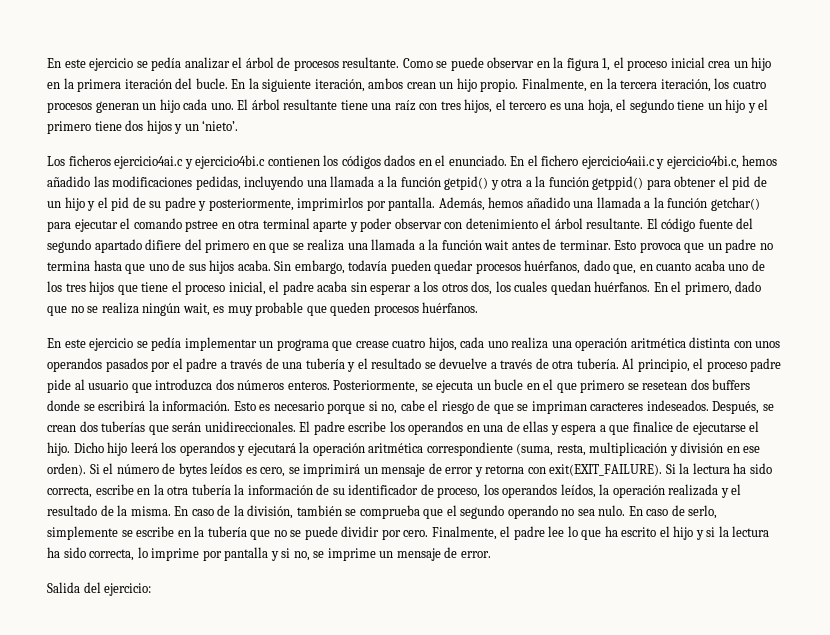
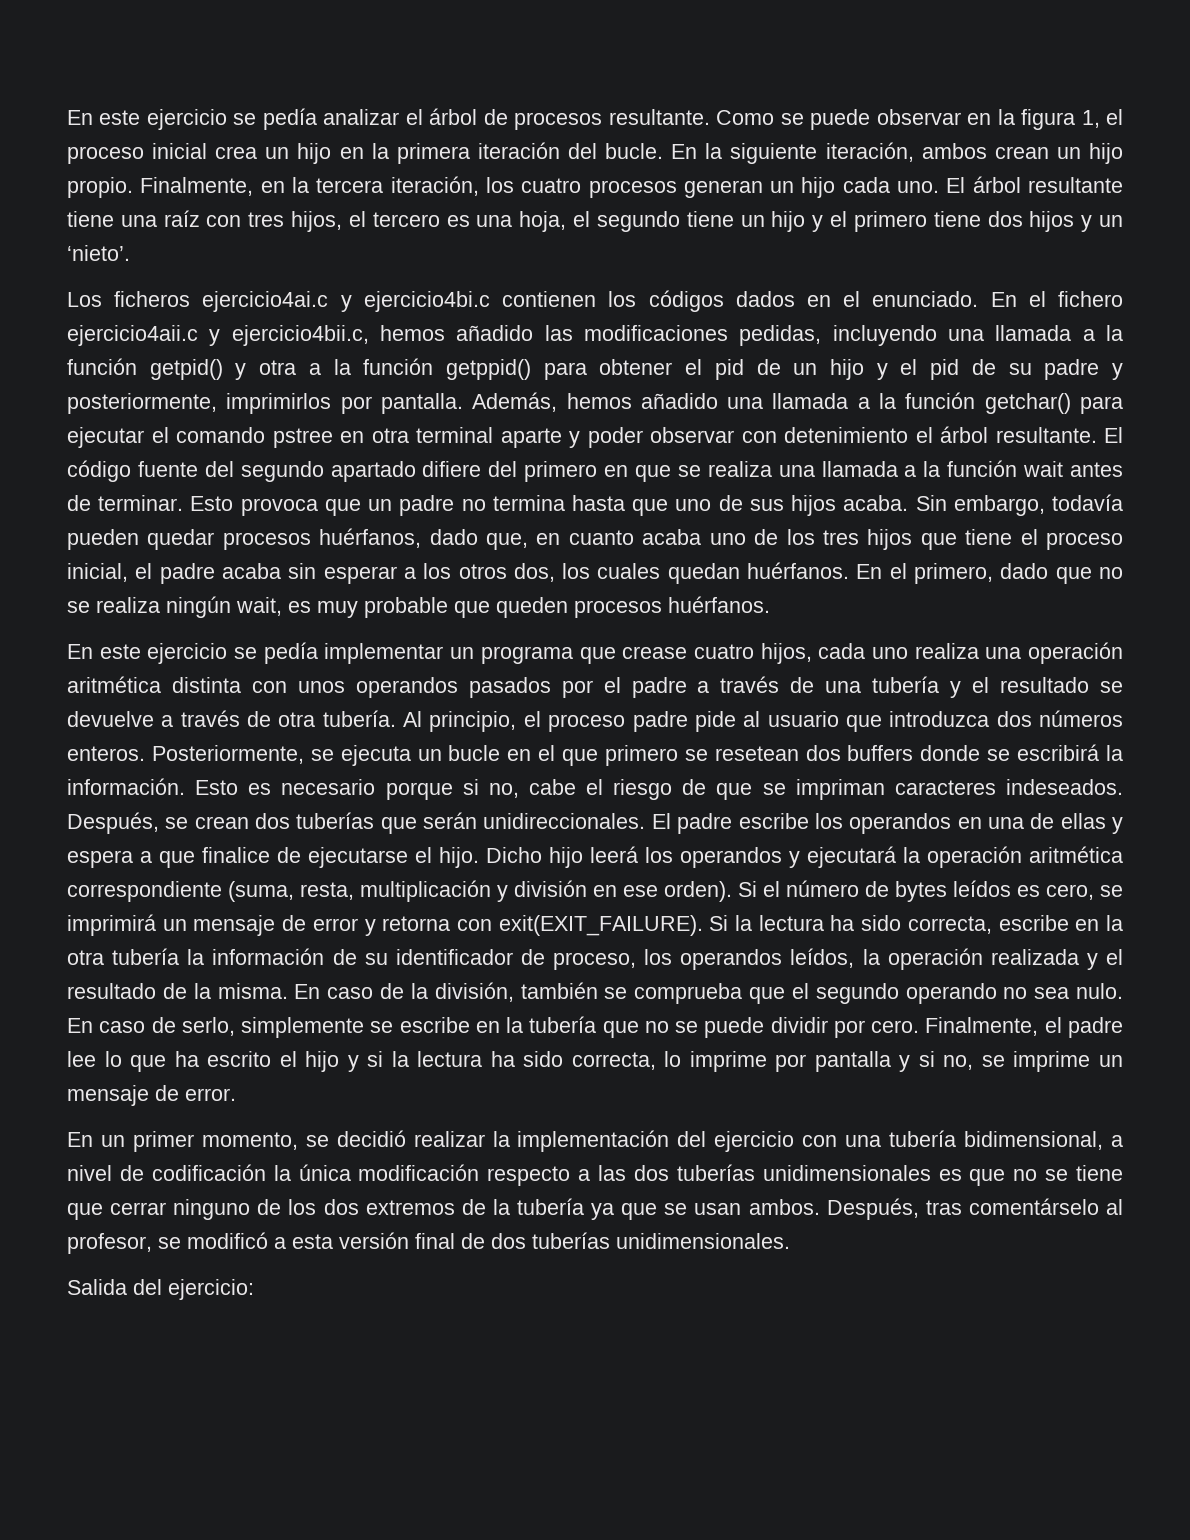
- En el fichero ejercicio4aii.c y ejercicio4bi.c, hemos añadido las modificaciones pedidas, incluyendo una llamada a la función getpid() y otra a la función getppid() para obtener el pid de un hijo y el pid de su padre y posteriormente, imprimirlos por pantalla.
+ En el fichero ejercicio4aii.c y ejercicio4bii.c, hemos añadido las modificaciones pedidas, incluyendo una llamada a la función getpid() y otra a la función getppid() para obtener el pid de un hijo y el pid de su padre y posteriormente, imprimirlos por pantalla.
+ En un primer momento, se decidió realizar la implementación del ejercicio con una tubería bidimensional, a nivel de codificación la única modificación respecto a las dos tuberías unidimensionales es que no se tiene que cerrar ninguno de los dos extremos de la tubería ya que se usan ambos. Después, tras comentárselo al profesor, se modificó a esta versión final de dos tuberías unidimensionales.

